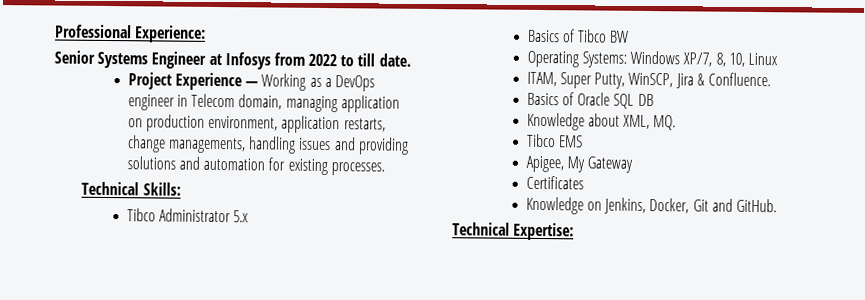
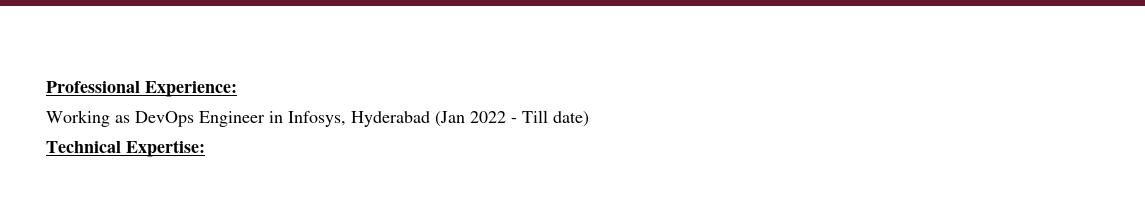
- Senior Systems Engineer at Infosys from 2022 to till date.
- Project Experience — Working as a DevOps engineer in Telecom domain, managing application on production environment, application restarts, change managements, handling issues and providing solutions and automation for existing processes.
- Technical Skills:
- Tibco Administrator 5.x
- Basics of Tibco BW
- Operating Systems: Windows XP/7, 8, 10, Linux
- ITAM, Super Putty, WinSCP, Jira & Confluence.
- Basics of Oracle SQL DB
- Knowledge about XML, MQ.
- Tibco EMS
- Apigee, My Gateway
- Certificates
- Knowledge on Jenkins, Docker, Git and GitHub.
+ Working as DevOps Engineer in Infosys, Hyderabad (Jan 2022 - Till date)

